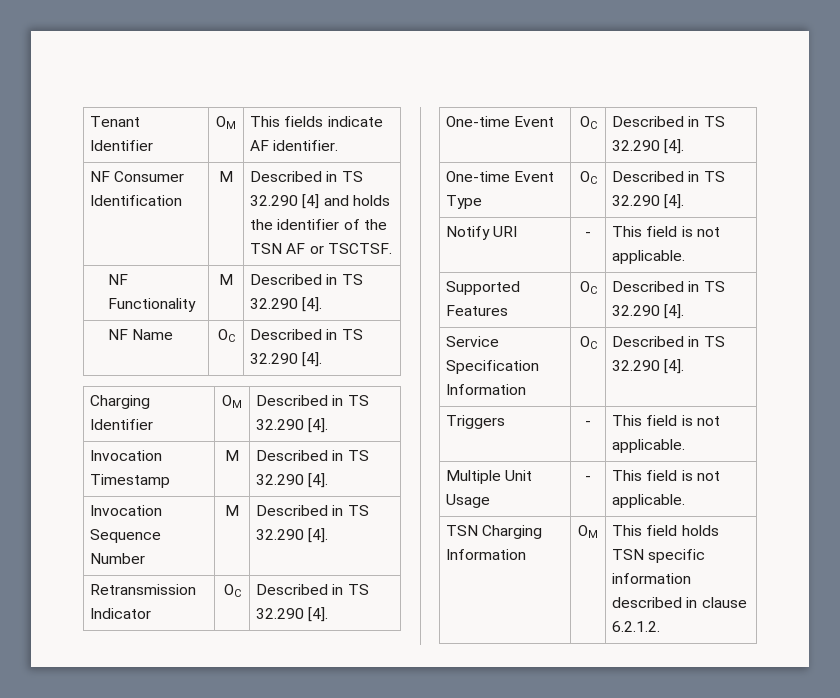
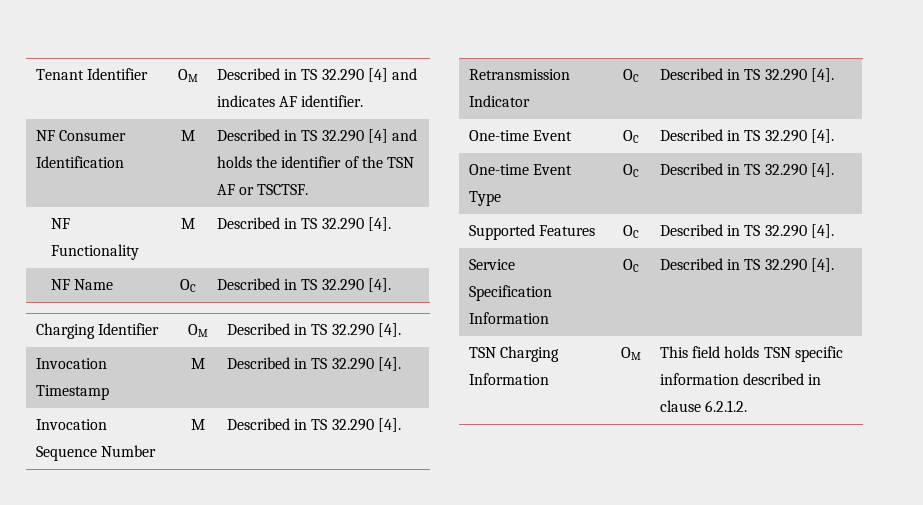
- Tenant Identifier | OM | This fields indicate AF identifier.
+ Tenant Identifier | OM | Described in TS 32.290 [4] and indicates AF identifier.
- Notify URI | - | This field is not applicable.
- Triggers | - | This field is not applicable.
- Multiple Unit Usage | - | This field is not applicable.

